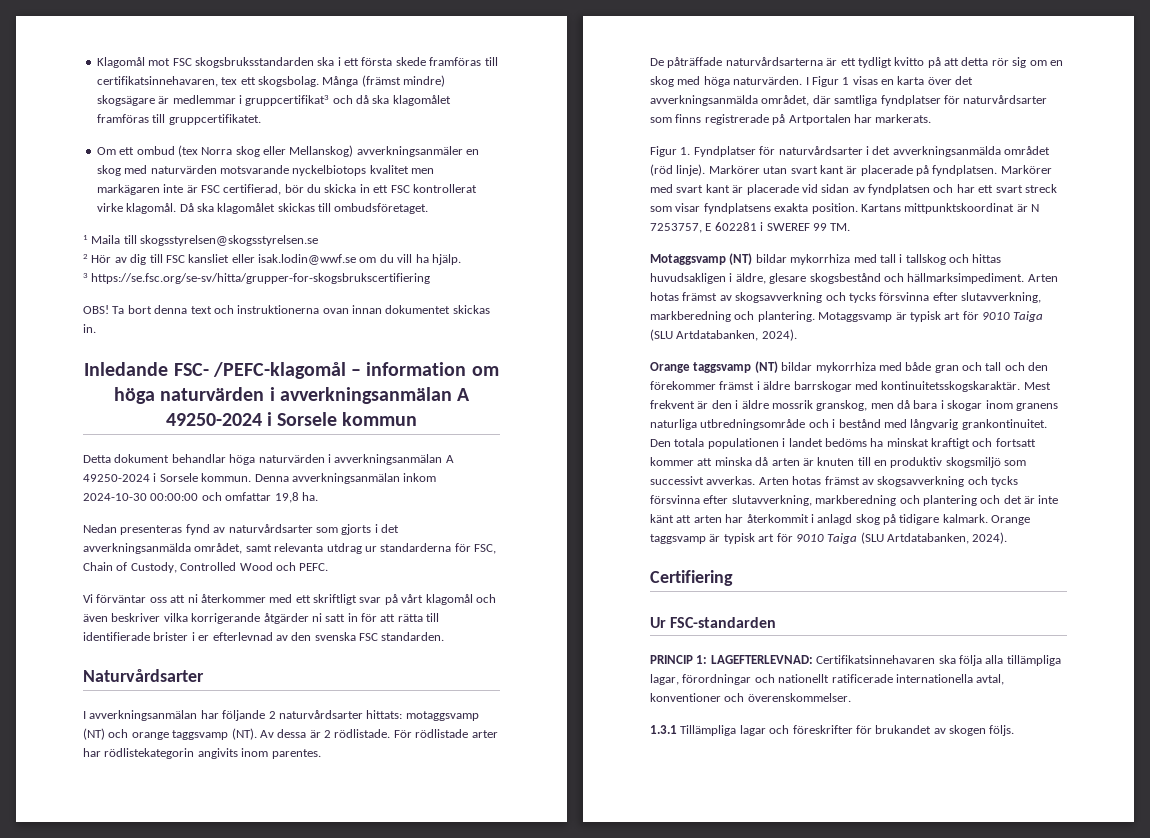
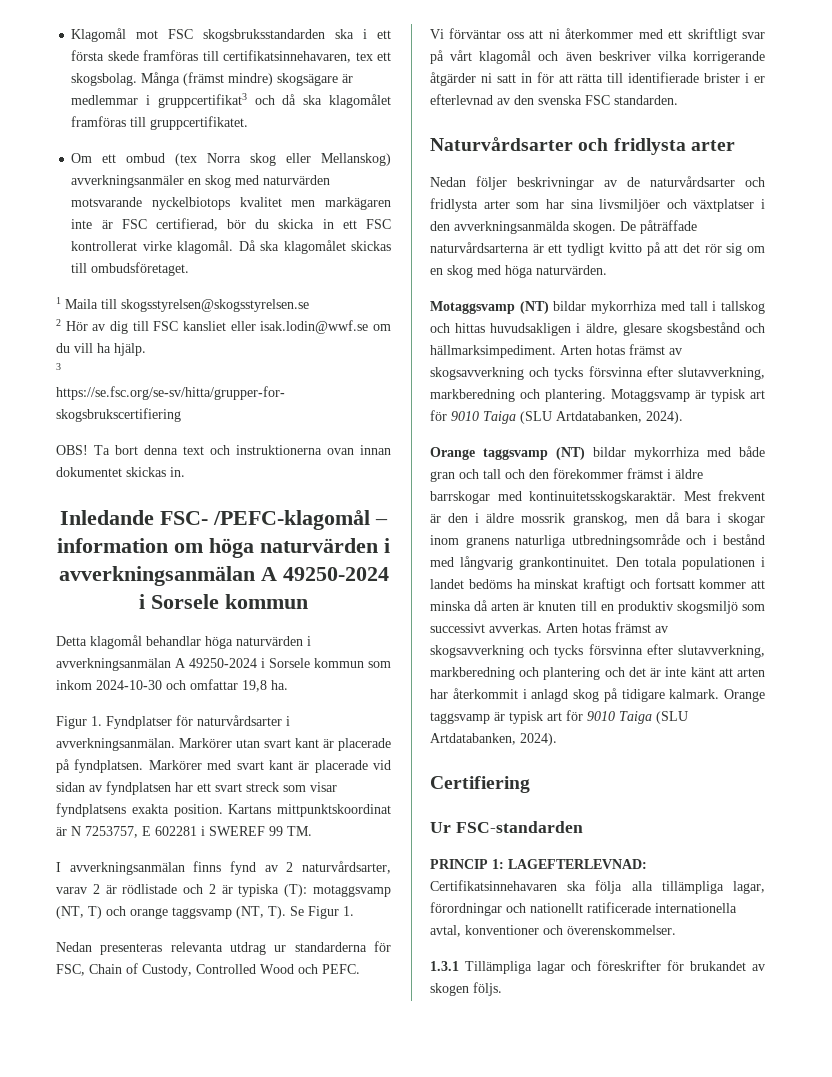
- Detta dokument behandlar höga naturvärden i avverkningsanmälan A 49250-2024 i Sorsele kommun. Denna avverkningsanmälan inkom 2024-10-30 00:00:00 och omfattar 19,8 ha.
+ Detta klagomål behandlar höga naturvärden i avverkningsanmälan A 49250-2024 i Sorsele kommun som inkom 2024-10-30 och omfattar 19,8 ha.
- Nedan presenteras fynd av naturvårdsarter som gjorts i det avverkningsanmälda området, samt relevanta utdrag ur standarderna för FSC, Chain of Custody, Controlled Wood och PEFC.
+ Figur 1. Fyndplatser för naturvårdsarter i avverkningsanmälan. Markörer utan svart kant är placerade på fyndplatsen. Markörer med svart kant är placerade vid sidan av fyndplatsen har ett svart streck som visar fyndplatsens exakta position. Kartans mittpunktskoordinat är N 7253757, E 602281 i SWEREF 99 TM.
+ I avverkningsanmälan finns fynd av 2 naturvårdsarter, varav 2 är rödlistade och 2 är typiska (T): motaggsvamp (NT, T) och orange taggsvamp (NT, T). Se Figur 1.
+ Nedan presenteras relevanta utdrag ur standarderna för FSC, Chain of Custody, Controlled Wood och PEFC.
- Naturvårdsarter
- I avverkningsanmälan har följande 2 naturvårdsarter hittats: motaggsvamp (NT) och orange taggsvamp (NT). Av dessa är 2 rödlistade. För rödlistade arter har rödlistekategorin angivits inom parentes.
- De påträffade naturvårdsarterna är ett tydligt kvitto på att detta rör sig om en skog med höga naturvärden. I Figur 1 visas en karta över det avverkningsanmälda området, där samtliga fyndplatser för naturvårdsarter som finns registrerade på Artportalen har markerats.
- Figur 1. Fyndplatser för naturvårdsarter i det avverkningsanmälda området (röd linje). Markörer utan svart kant är placerade på fyndplatsen. Markörer med svart kant är placerade vid sidan av fyndplatsen och har ett svart streck som visar fyndplatsens exakta position. Kartans mittpunktskoordinat är N 7253757, E 602281 i SWEREF 99 TM.
+ Naturvårdsarter och fridlysta arter
+ Nedan följer beskrivningar av de naturvårdsarter och fridlysta arter som har sina livsmiljöer och växtplatser i den avverkningsanmälda skogen. De påträffade naturvårdsarterna är ett tydligt kvitto på att det rör sig om en skog med höga naturvärden.

